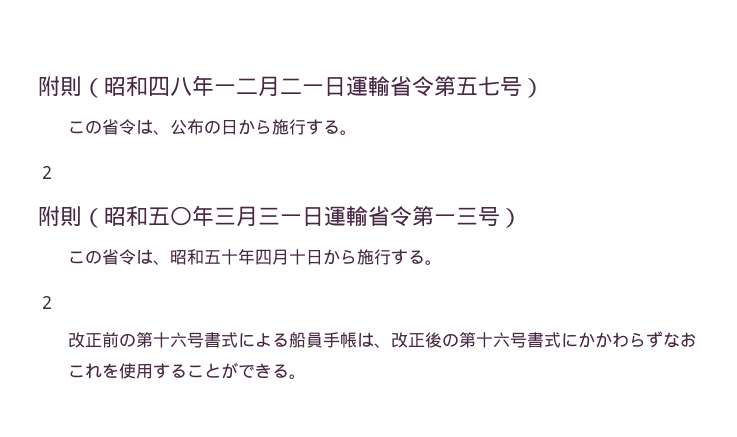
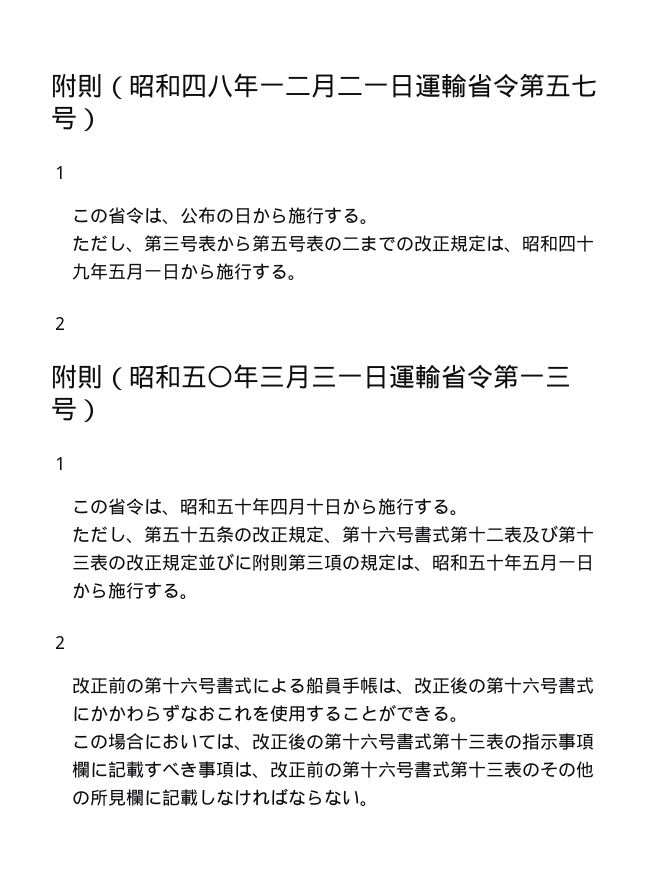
  附則（昭和四八年一二月二一日運輸省令第五七号）
+ １
+ ただし、第三号表から第五号表の二までの改正規定は、昭和四十九年五月一日から施行する。
  附則（昭和五〇年三月三一日運輸省令第一三号）
+ １
+ ただし、第五十五条の改正規定、第十六号書式第十二表及び第十三表の改正規定並びに附則第三項の規定は、昭和五十年五月一日から施行する。
+ この場合においては、改正後の第十六号書式第十三表の指示事項欄に記載すべき事項は、改正前の第十六号書式第十三表のその他の所見欄に記載しなければならない。

